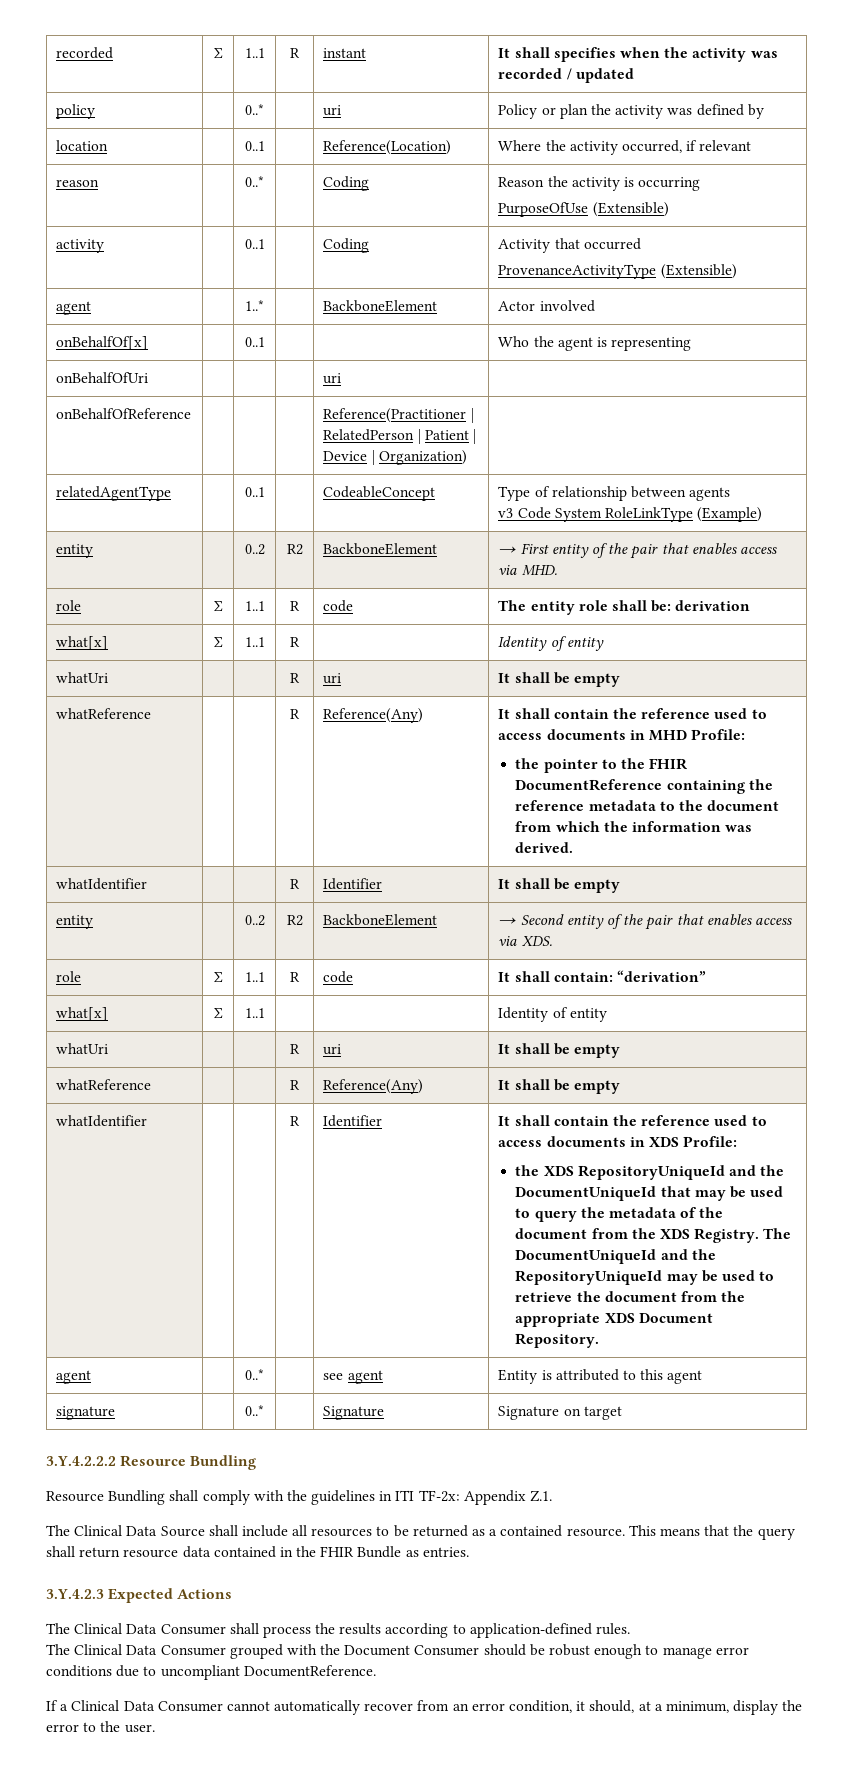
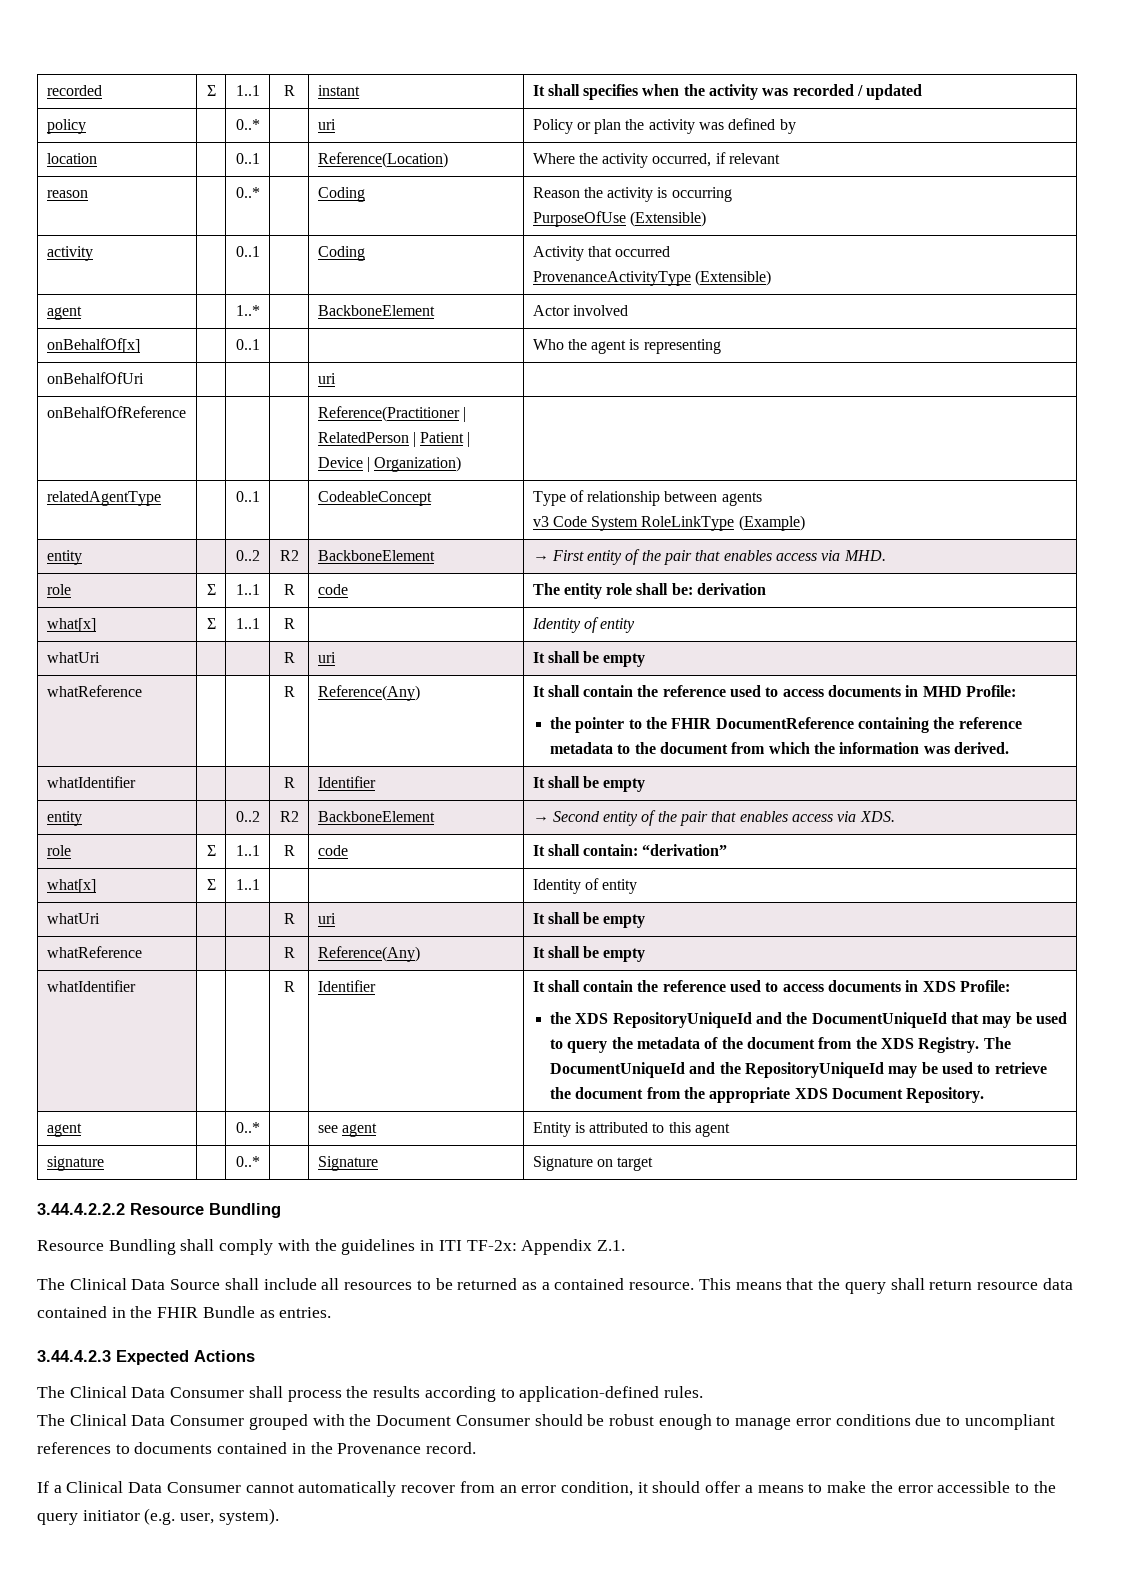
- 3.Y.4.2.2.2 Resource Bundling
+ 3.44.4.2.2.2 Resource Bundling
- 3.Y.4.2.3 Expected Actions
+ 3.44.4.2.3 Expected Actions
- The Clinical Data Consumer grouped with the Document Consumer should be robust enough to manage error conditions due to uncompliant DocumentReference.
+ The Clinical Data Consumer grouped with the Document Consumer should be robust enough to manage error conditions due to uncompliant references to documents contained in the Provenance record.
- If a Clinical Data Consumer cannot automatically recover from an error condition, it should, at a minimum, display the error to the user.
+ If a Clinical Data Consumer cannot automatically recover from an error condition, it should offer a means to make the error accessible to the query initiator (e.g. user, system).

